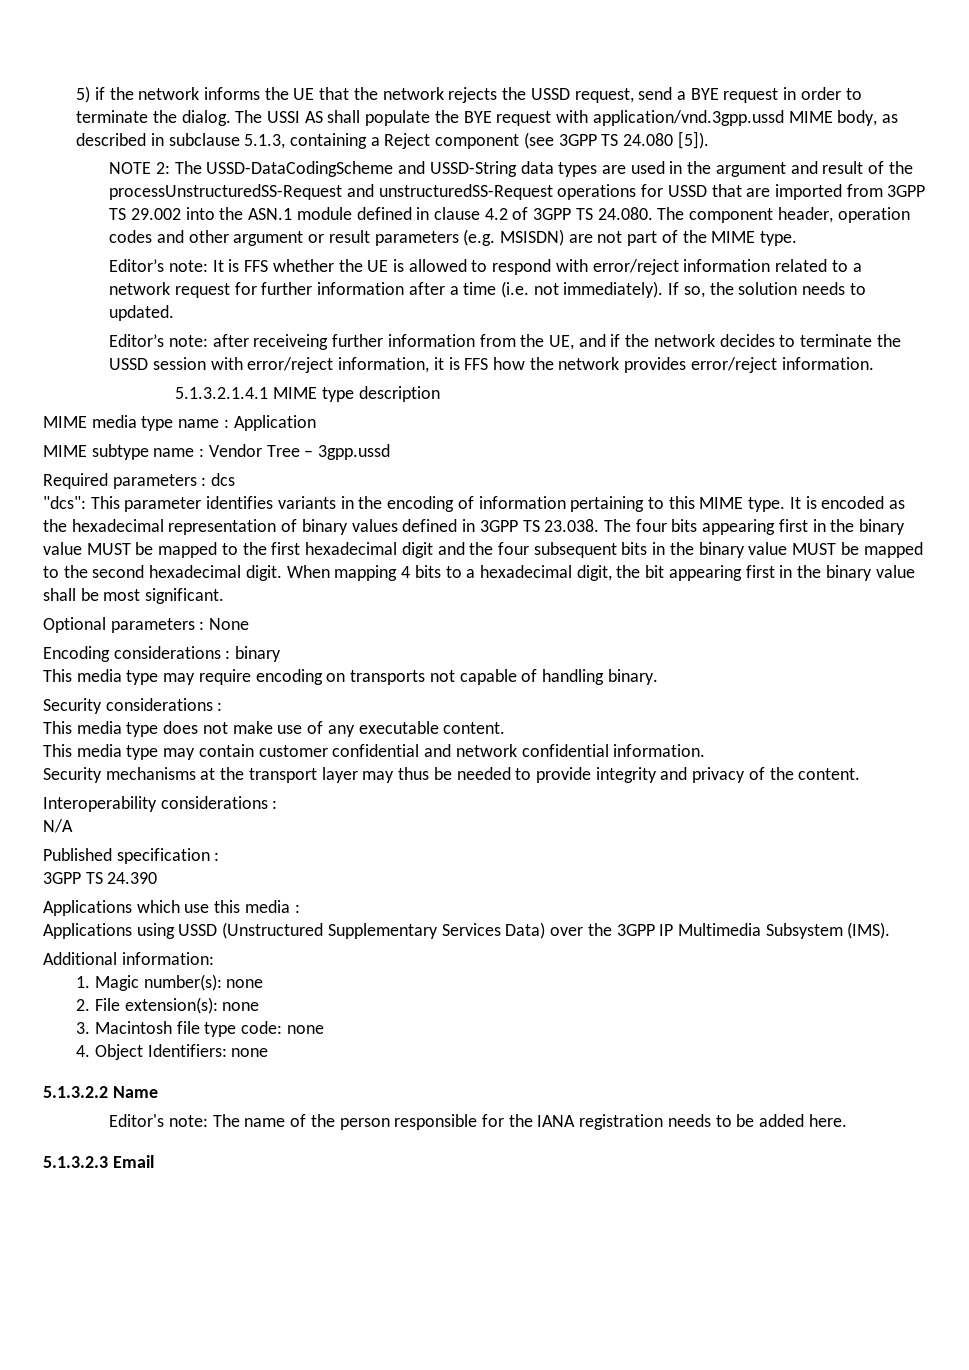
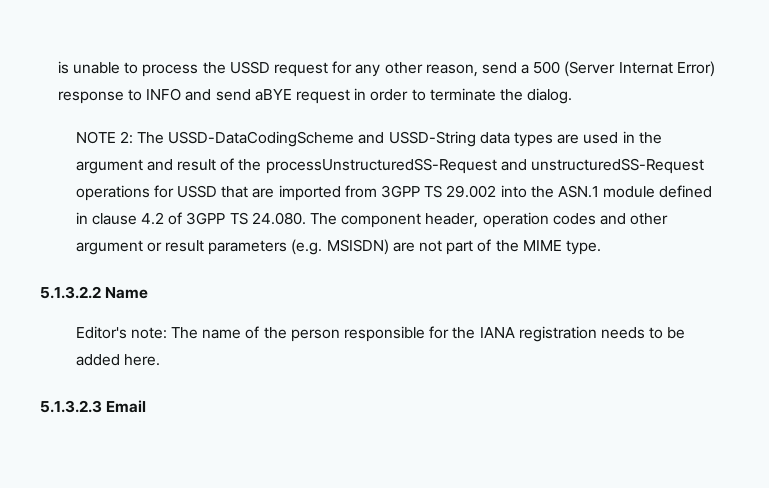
- 5) if the network informs the UE that the network rejects the USSD request, send a BYE request in order to terminate the dialog. The USSI AS shall populate the BYE request with application/vnd.3gpp.ussd MIME body, as described in subclause 5.1.3, containing a Reject component (see 3GPP TS 24.080 [5]).
+ is unable to process the USSD request for any other reason, send a 500 (Server Internat Error) response to INFO and send aBYE request in order to terminate the dialog.
- Editor’s note: It is FFS whether the UE is allowed to respond with error/reject information related to a network request for further information after a time (i.e. not immediately). If so, the solution needs to updated.
- Editor’s note: after receiveing further information from the UE, and if the network decides to terminate the USSD session with error/reject information, it is FFS how the network provides error/reject information.
- 5.1.3.2.1.4.1 MIME type description
- MIME media type name : Application
- MIME subtype name : Vendor Tree – 3gpp.ussd
- Required parameters : dcs
- "dcs": This parameter identifies variants in the encoding of information pertaining to this MIME type. It is encoded as the hexadecimal representation of binary values defined in 3GPP TS 23.038. The four bits appearing first in the binary value MUST be mapped to the first hexadecimal digit and the four subsequent bits in the binary value MUST be mapped to the second hexadecimal digit. When mapping 4 bits to a hexadecimal digit, the bit appearing first in the binary value shall be most significant.
- Optional parameters : None
- Encoding considerations : binary
- This media type may require encoding on transports not capable of handling binary.
- Security considerations :
- This media type does not make use of any executable content.
- This media type may contain customer confidential and network confidential information.
- Security mechanisms at the transport layer may thus be needed to provide integrity and privacy of the content.
- Interoperability considerations :
- N/A
- Published specification :
- 3GPP TS 24.390
- Applications which use this media :
- Applications using USSD (Unstructured Supplementary Services Data) over the 3GPP IP Multimedia Subsystem (IMS).
- Additional information:
- 1. Magic number(s): none
- 2. File extension(s): none
- 3. Macintosh file type code: none
- 4. Object Identifiers: none

